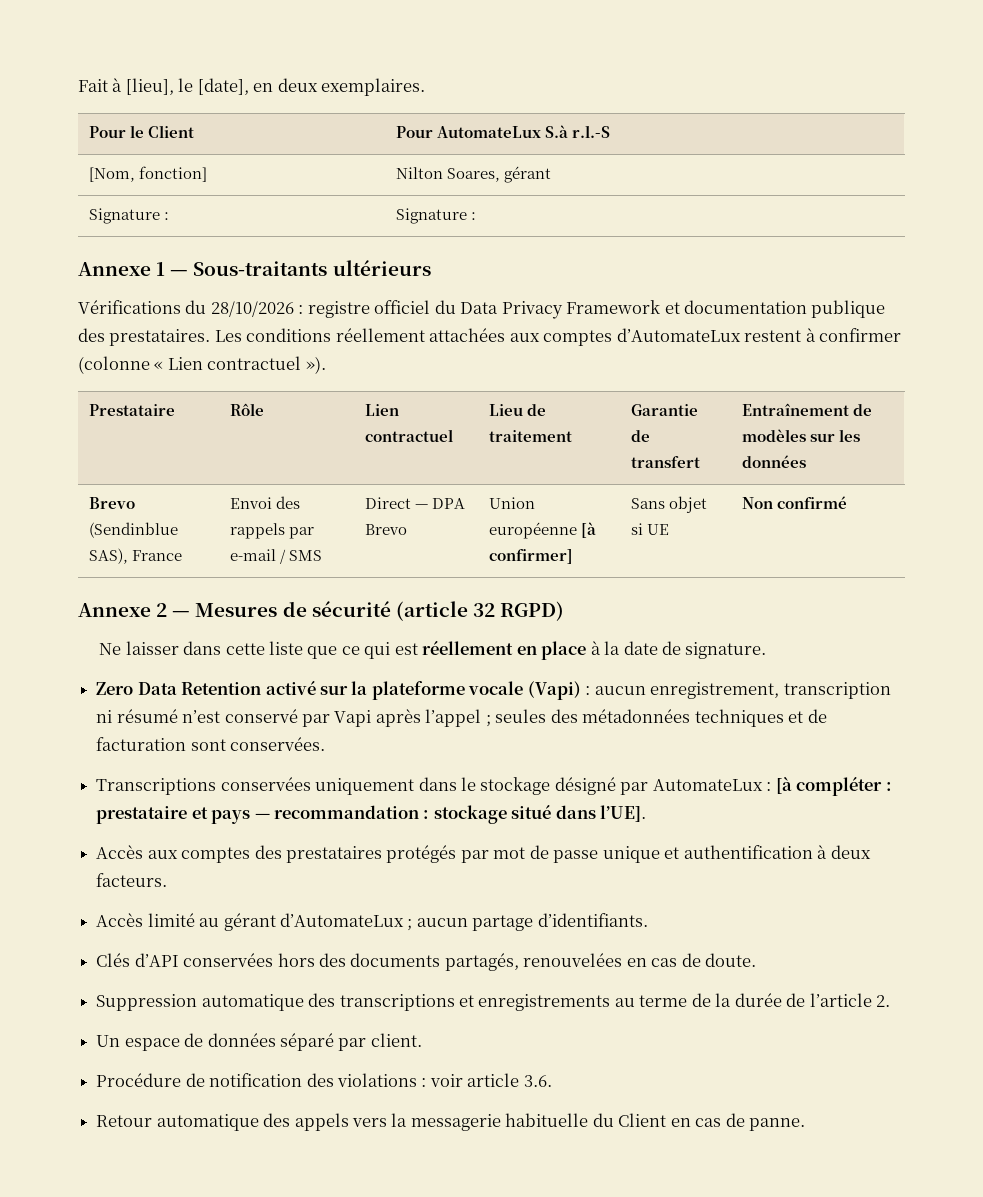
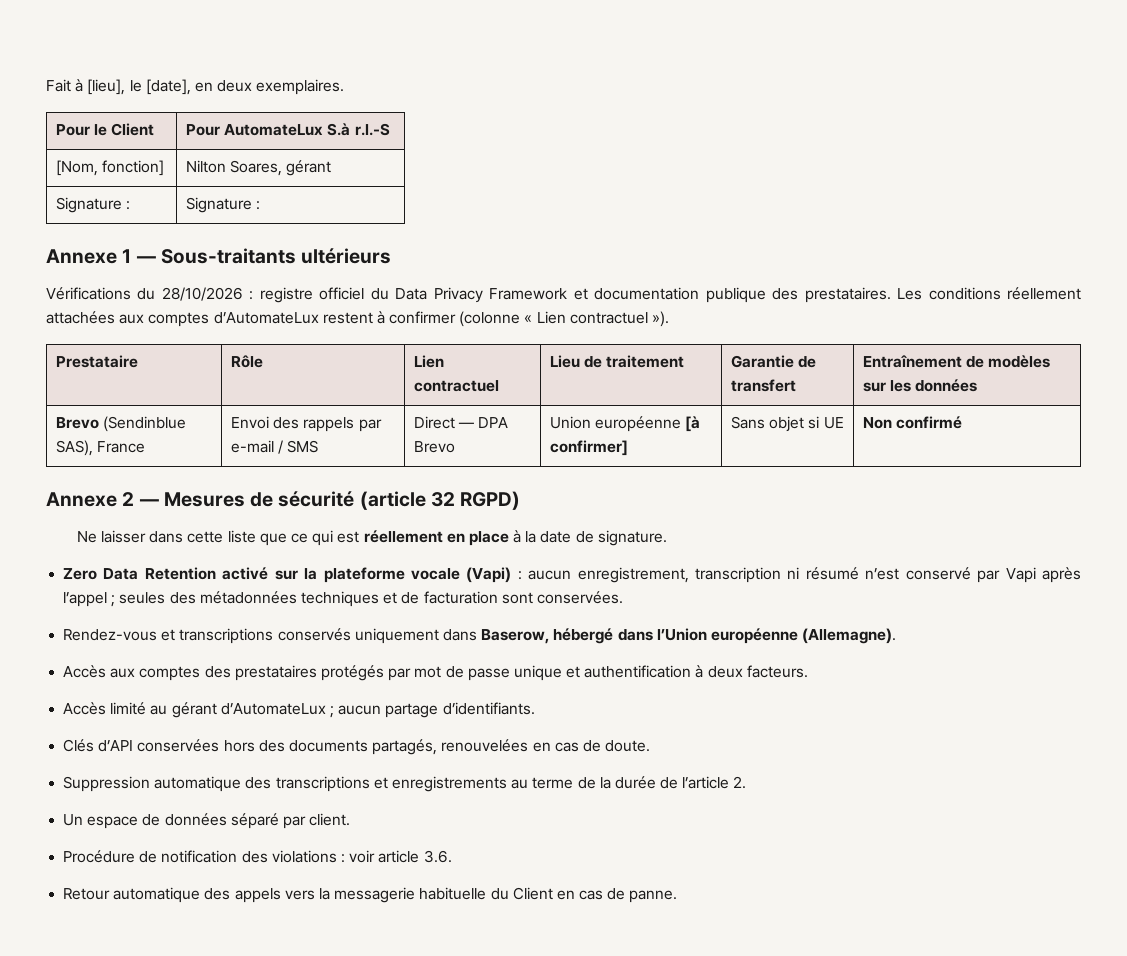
- Transcriptions conservées uniquement dans le stockage désigné par AutomateLux : [à compléter : prestataire et pays — recommandation : stockage situé dans l’UE].
+ Rendez-vous et transcriptions conservés uniquement dans Baserow, hébergé dans l’Union européenne (Allemagne).

